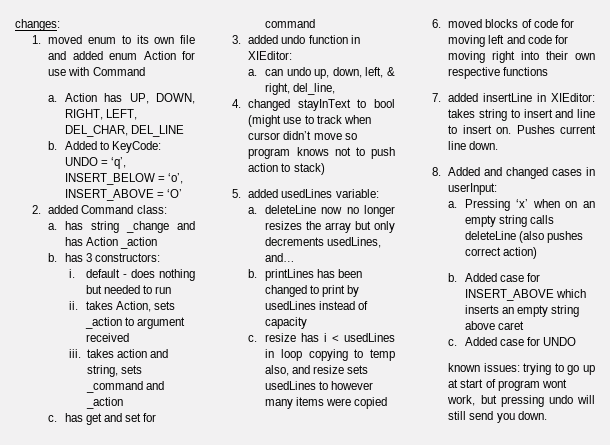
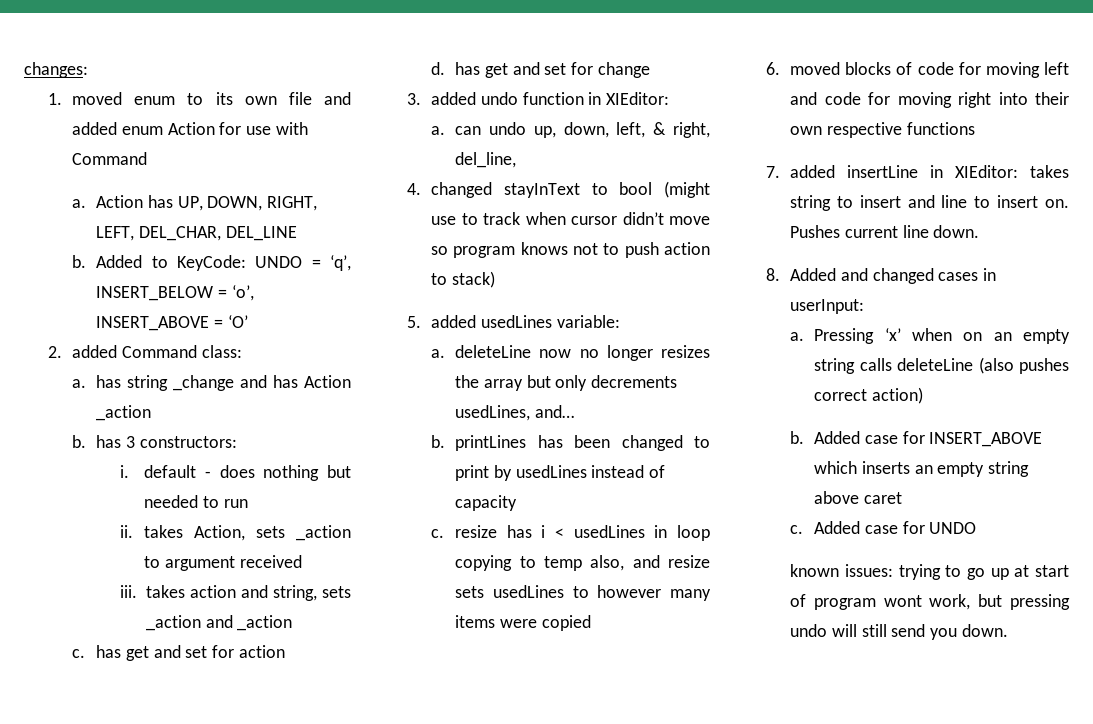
- iii. takes action and string, sets _command and _action
+ iii. takes action and string, sets _action and _action
- c. has get and set for command
+ c. has get and set for action
+ d. has get and set for change

